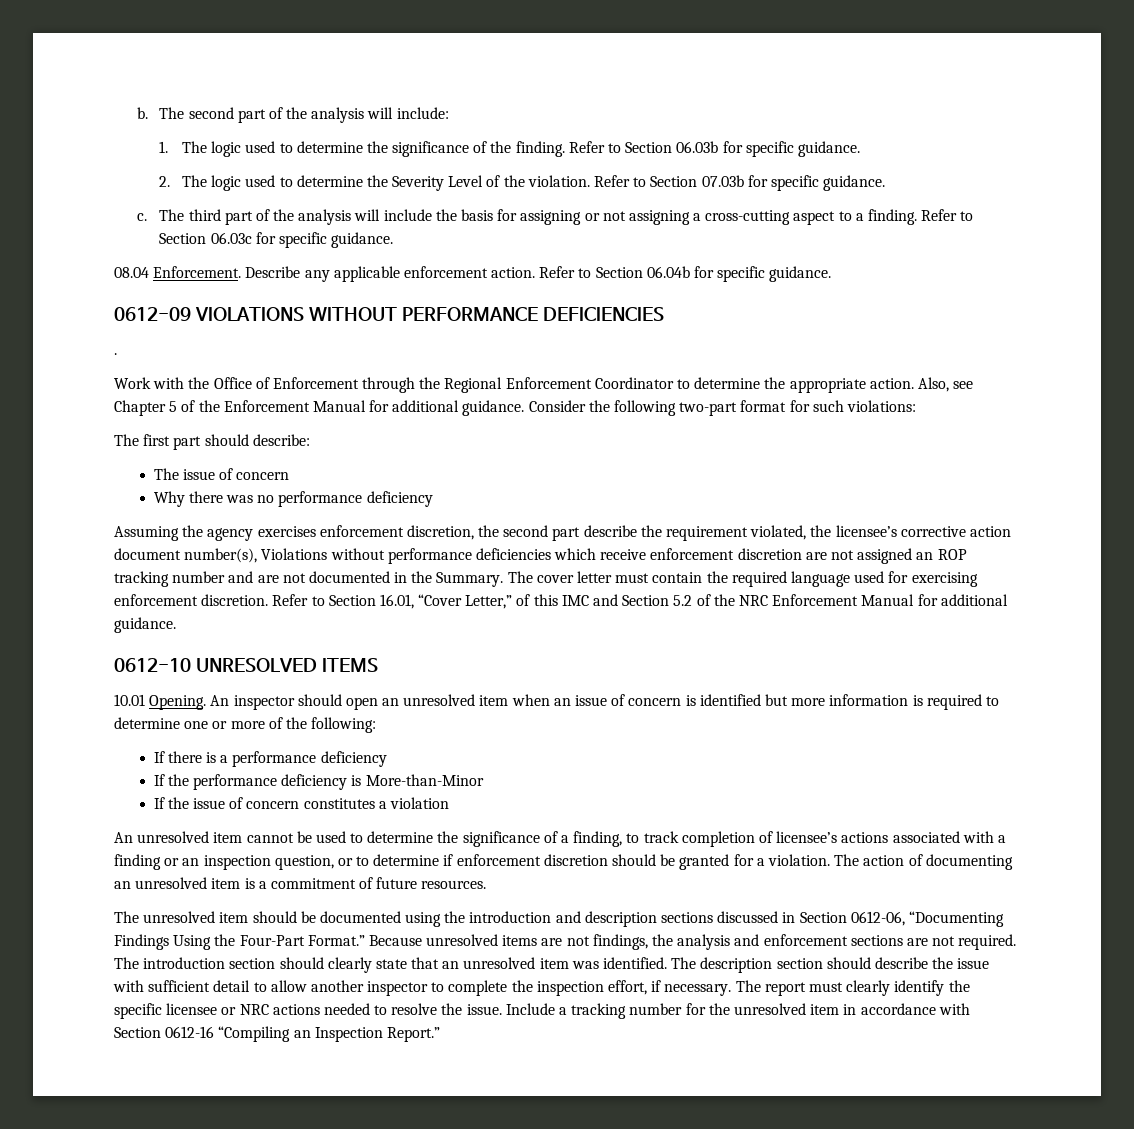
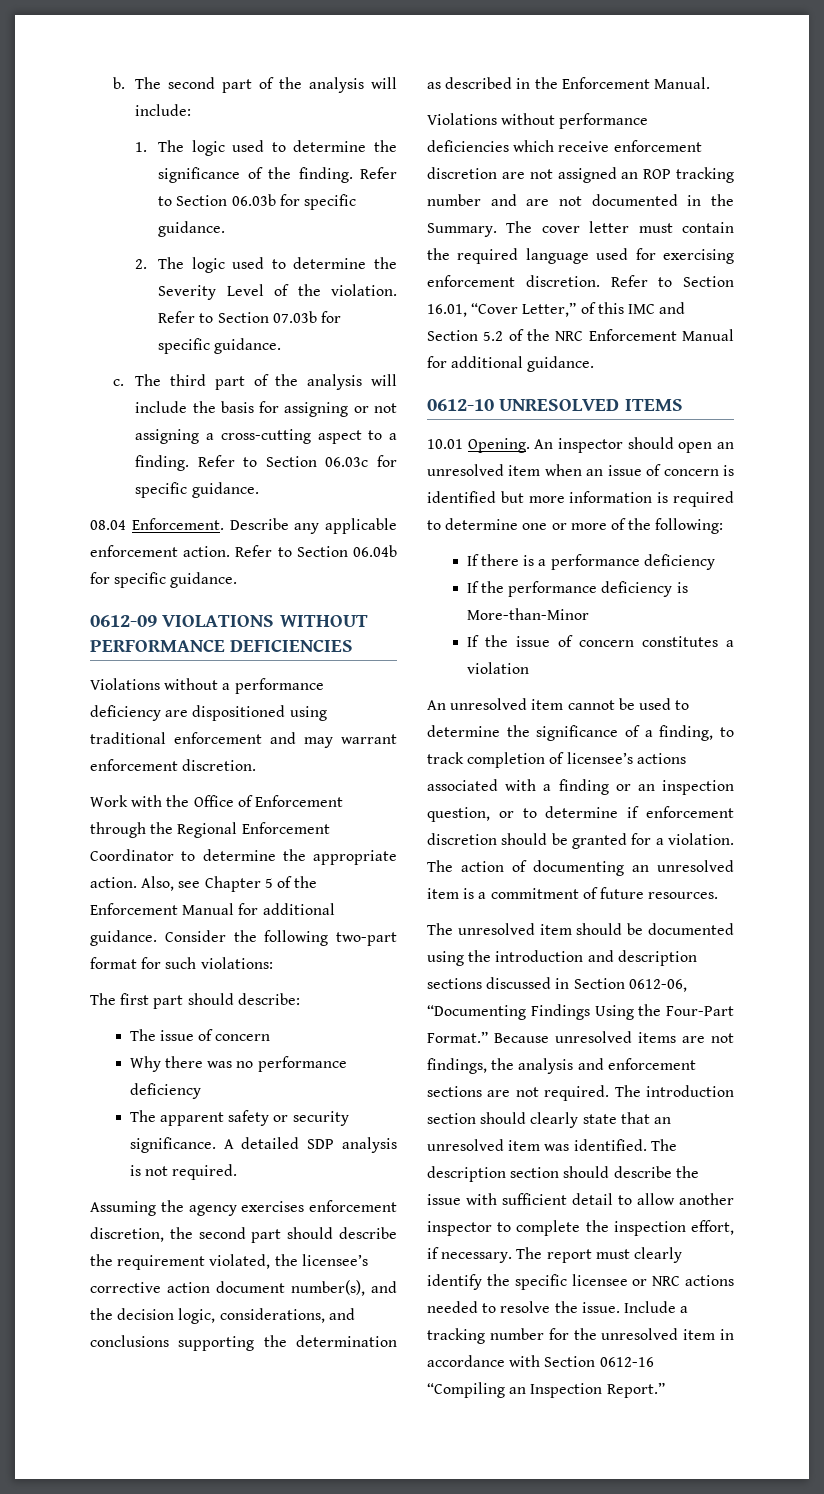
- .
+ Violations without a performance deficiency are dispositioned using traditional enforcement and may warrant enforcement discretion.
+ The apparent safety or security significance. A detailed SDP analysis is not required.
- Assuming the agency exercises enforcement discretion, the second part describe the requirement violated, the licensee’s corrective action document number(s), Violations without performance deficiencies which receive enforcement discretion are not assigned an ROP tracking number and are not documented in the Summary.
+ Assuming the agency exercises enforcement discretion, the second part should describe the requirement violated, the licensee’s corrective action document number(s), and the decision logic, considerations, and conclusions supporting the determination as described in the Enforcement Manual.
+ Violations without performance deficiencies which receive enforcement discretion are not assigned an ROP tracking number and are not documented in the Summary.

